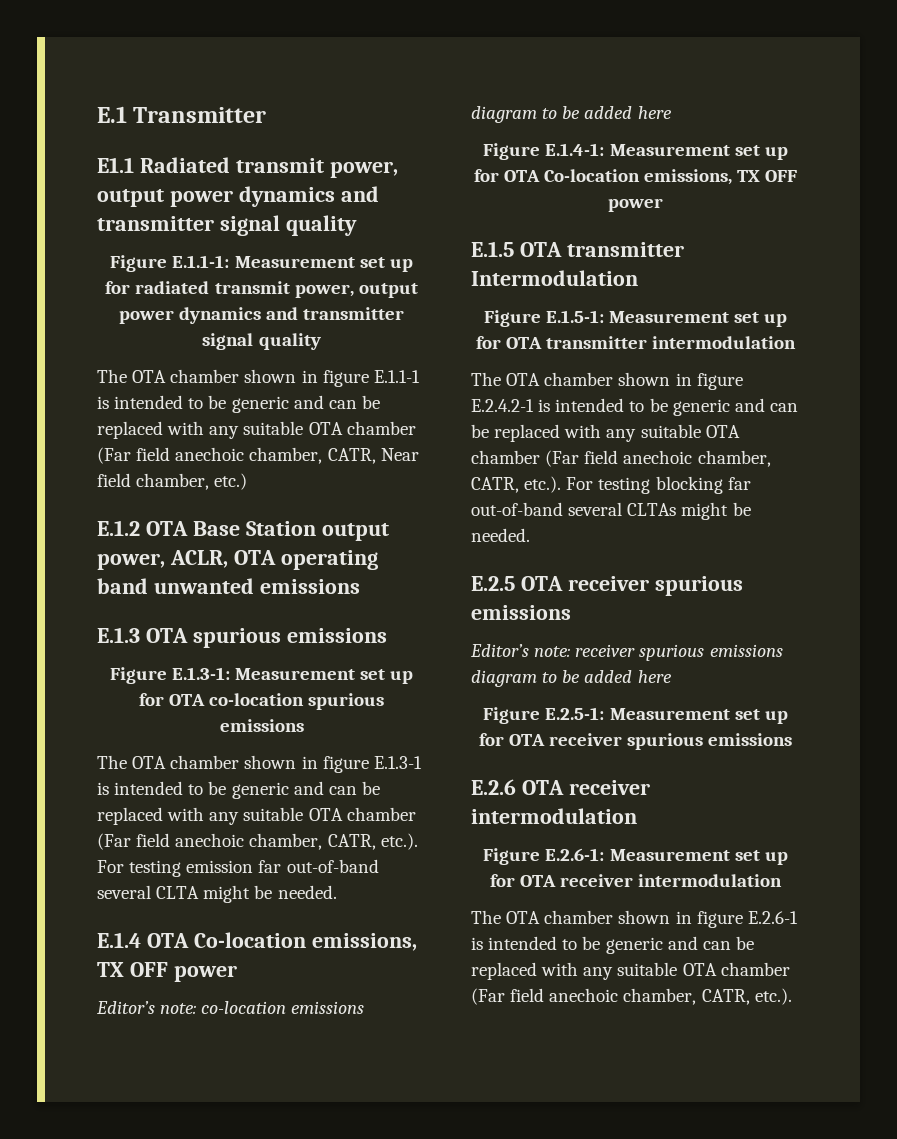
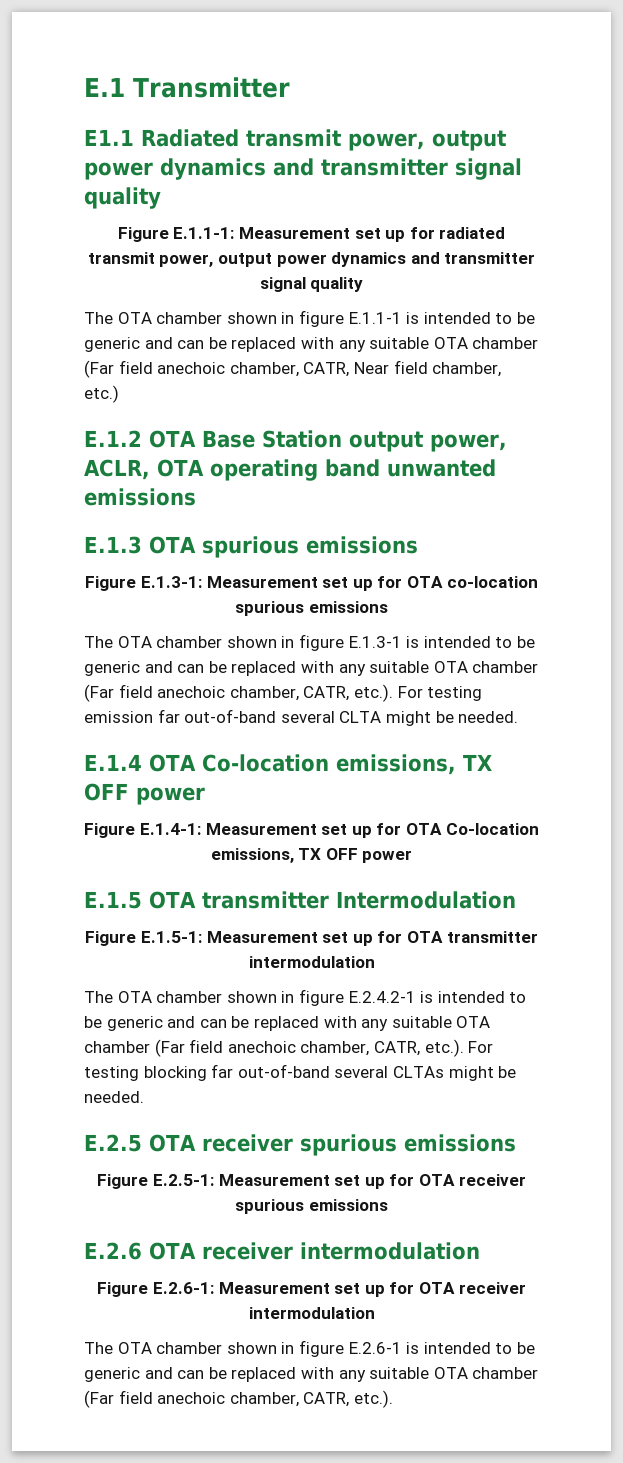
- Editor’s note: co-location emissions diagram to be added here
- Editor’s note: receiver spurious emissions diagram to be added here

